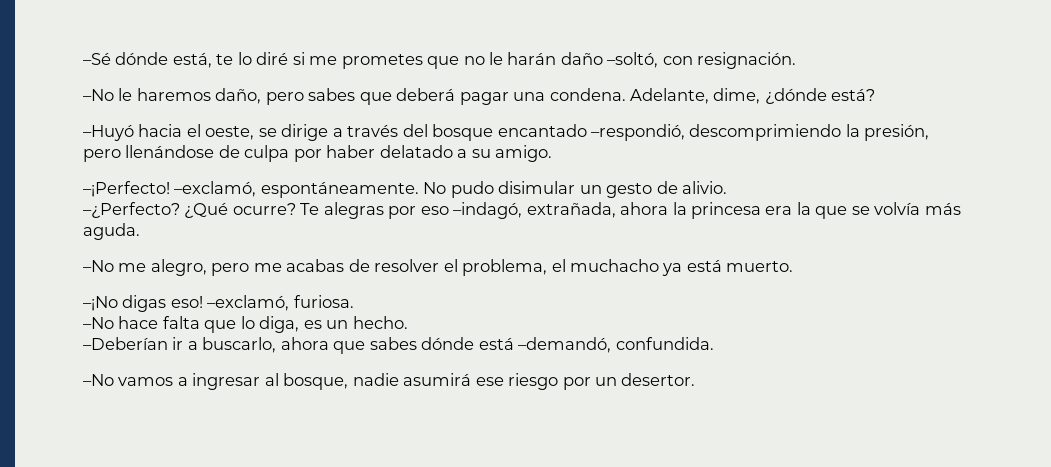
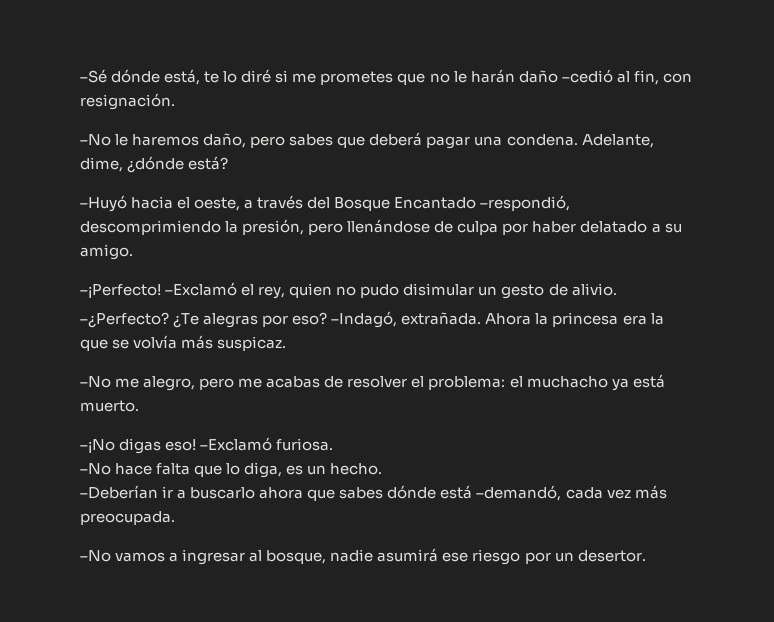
- –Sé dónde está, te lo diré si me prometes que no le harán daño –soltó, con resignación.
+ –Sé dónde está, te lo diré si me prometes que no le harán daño –cedió al fin, con resignación.
- –Huyó hacia el oeste, se dirige a través del bosque encantado –respondió, descomprimiendo la presión, pero llenándose de culpa por haber delatado a su amigo.
+ –Huyó hacia el oeste, a través del Bosque Encantado –respondió, descomprimiendo la presión, pero llenándose de culpa por haber delatado a su amigo.
- –exclamó, espontáneamente. No pudo disimular un gesto de alivio.
+ –Exclamó el rey, quien no pudo disimular un gesto de alivio.
- ¿Qué ocurre? Te alegras por eso –indagó, extrañada, ahora la princesa era la que se volvía más aguda.
+ ¿Te alegras por eso? –Indagó, extrañada. Ahora la princesa era la que se volvía más suspicaz.
- –No me alegro, pero me acabas de resolver el problema, el muchacho ya está muerto.
+ –No me alegro, pero me acabas de resolver el problema: el muchacho ya está muerto.
- –exclamó, furiosa.
+ –Exclamó furiosa.
- –Deberían ir a buscarlo, ahora que sabes dónde está –demandó, confundida.
+ –Deberían ir a buscarlo ahora que sabes dónde está –demandó, cada vez más preocupada.

